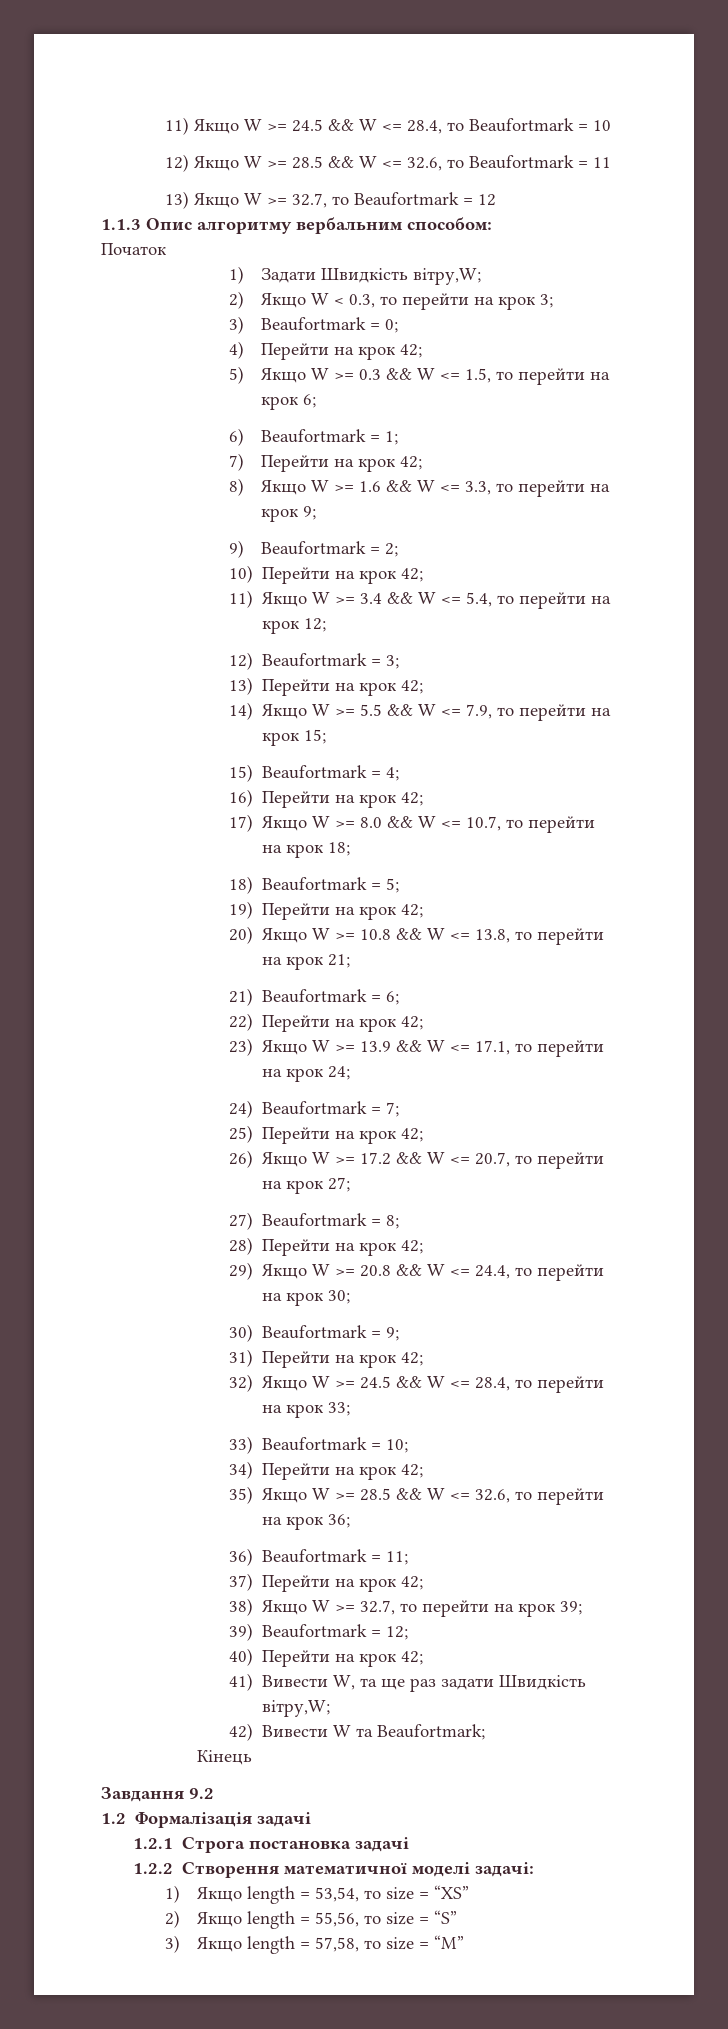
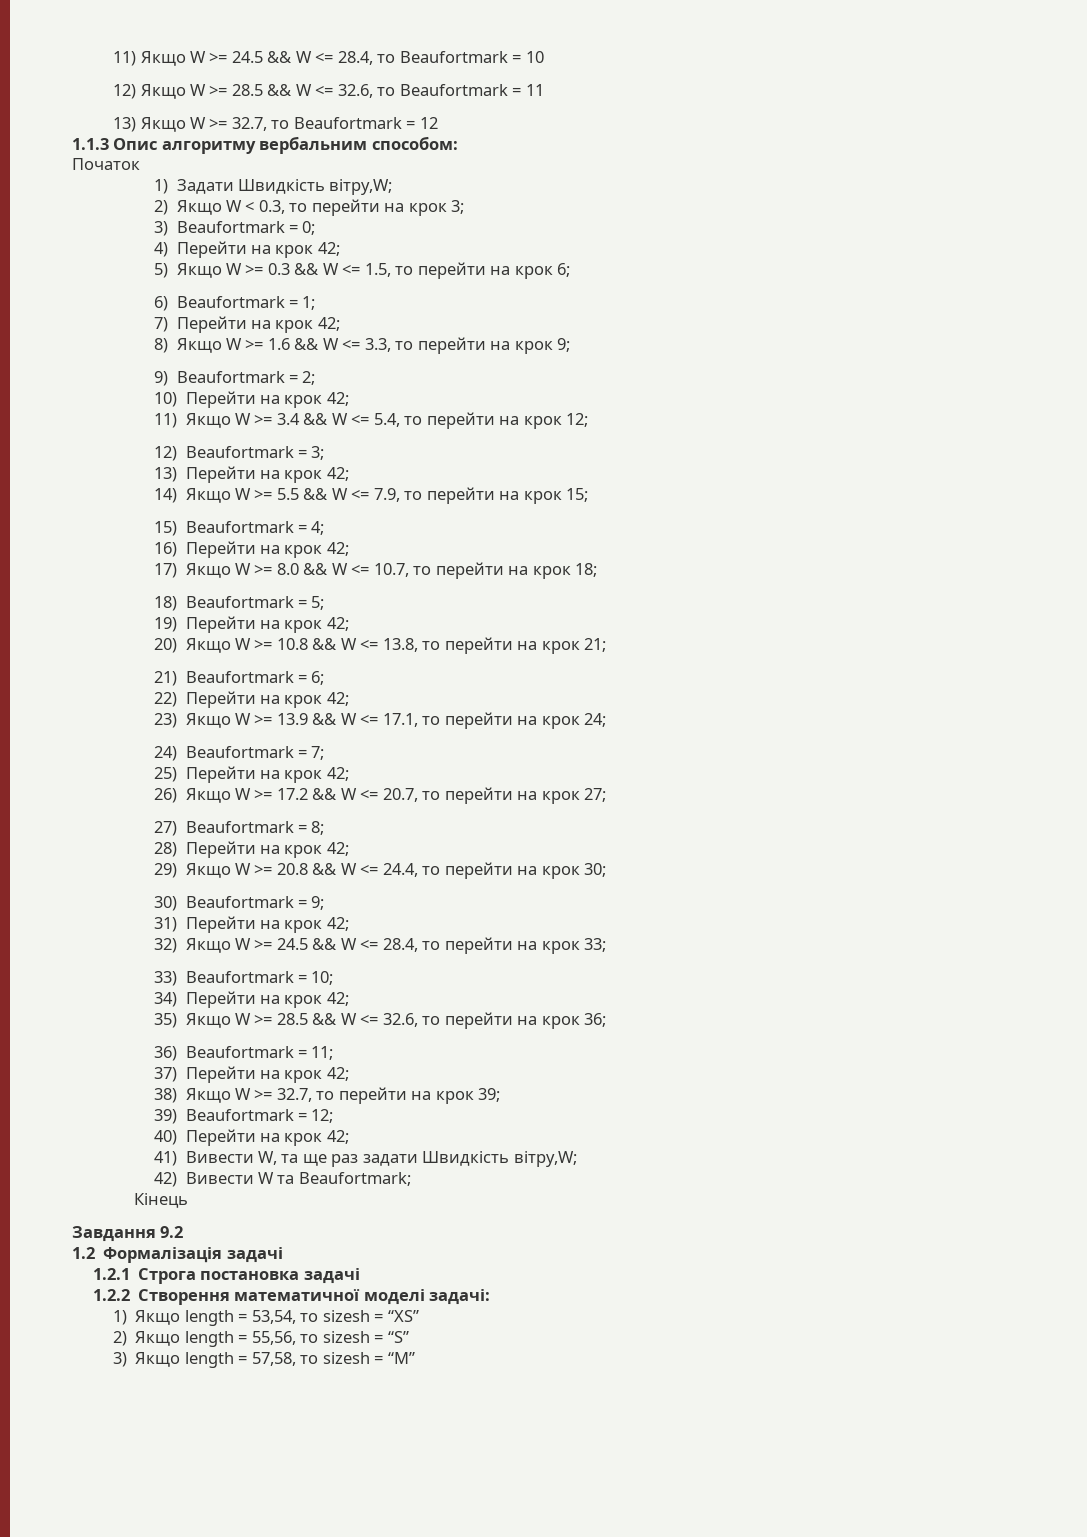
- 1) Якщо length = 53,54, то size = “XS”
+ 1) Якщо length = 53,54, то sizesh = “XS”
- 2) Якщо length = 55,56, то size = “S”
+ 2) Якщо length = 55,56, то sizesh = “S”
- 3) Якщо length = 57,58, то size = “M”
+ 3) Якщо length = 57,58, то sizesh = “M”

